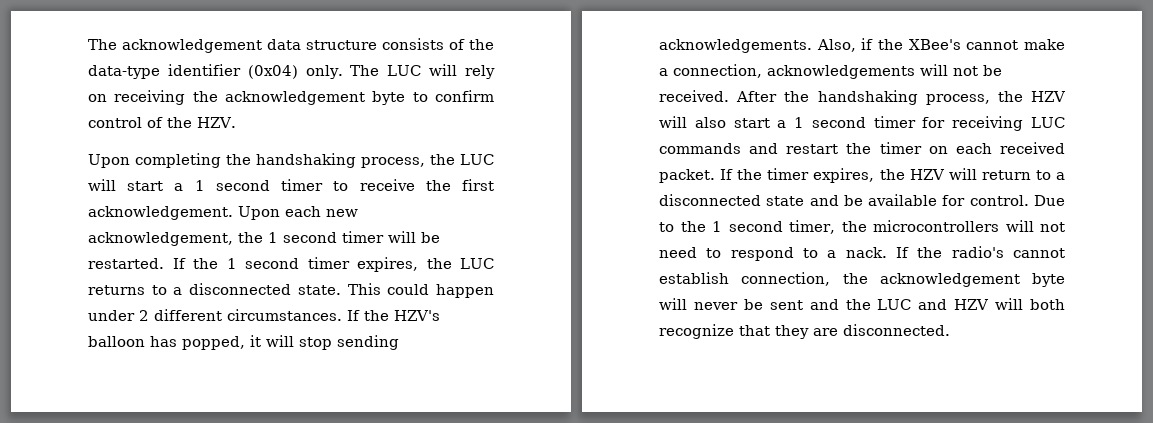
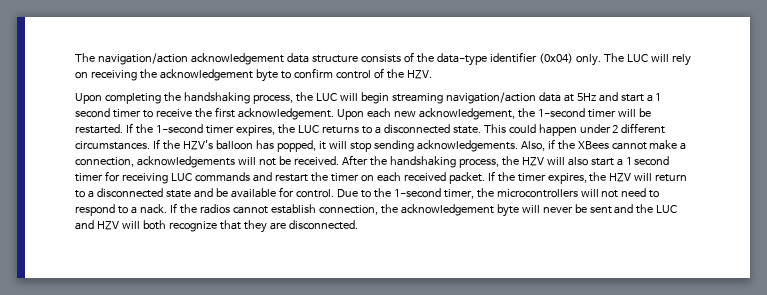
- The acknowledgement data structure consists of the data-type identifier (0x04) only.
+ The navigation/action acknowledgement data structure consists of the data-type identifier (0x04) only.
- Upon completing the handshaking process, the LUC will start a 1 second timer to receive the first acknowledgement.
+ Upon completing the handshaking process, the LUC will begin streaming navigation/action data at 5Hz and start a 1 second timer to receive the first acknowledgement.
- Upon each new acknowledgement, the 1 second timer will be restarted.
+ Upon each new acknowledgement, the 1-second timer will be restarted.
- If the 1 second timer expires, the LUC returns to a disconnected state.
+ If the 1-second timer expires, the LUC returns to a disconnected state.
- Also, if the XBee's cannot make a connection, acknowledgements will not be received.
+ Also, if the XBees cannot make a connection, acknowledgements will not be received.
- Due to the 1 second timer, the microcontrollers will not need to respond to a nack.
+ Due to the 1-second timer, the microcontrollers will not need to respond to a nack.
- If the radio's cannot establish connection, the acknowledgement byte will never be sent and the LUC and HZV will both recognize that they are disconnected.
+ If the radios cannot establish connection, the acknowledgement byte will never be sent and the LUC and HZV will both recognize that they are disconnected.

